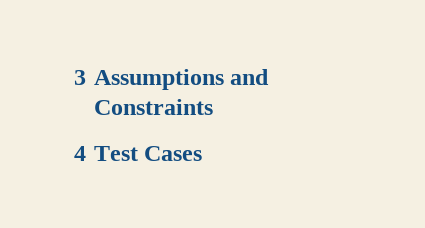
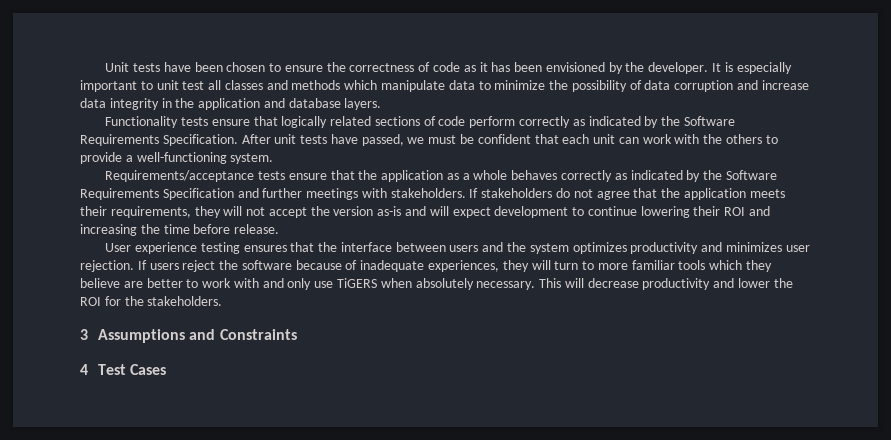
+ Unit tests have been chosen to ensure the correctness of code as it has been envisioned by the developer. It is especially important to unit test all classes and methods which manipulate data to minimize the possibility of data corruption and increase data integrity in the application and database layers.
+ Functionality tests ensure that logically related sections of code perform correctly as indicated by the Software Requirements Specification. After unit tests have passed, we must be confident that each unit can work with the others to provide a well-functioning system.
+ Requirements/acceptance tests ensure that the application as a whole behaves correctly as indicated by the Software Requirements Specification and further meetings with stakeholders. If stakeholders do not agree that the application meets their requirements, they will not accept the version as-is and will expect development to continue lowering their ROI and increasing the time before release.
+ User experience testing ensures that the interface between users and the system optimizes productivity and minimizes user rejection. If users reject the software because of inadequate experiences, they will turn to more familiar tools which they believe are better to work with and only use TiGERS when absolutely necessary. This will decrease productivity and lower the ROI for the stakeholders.

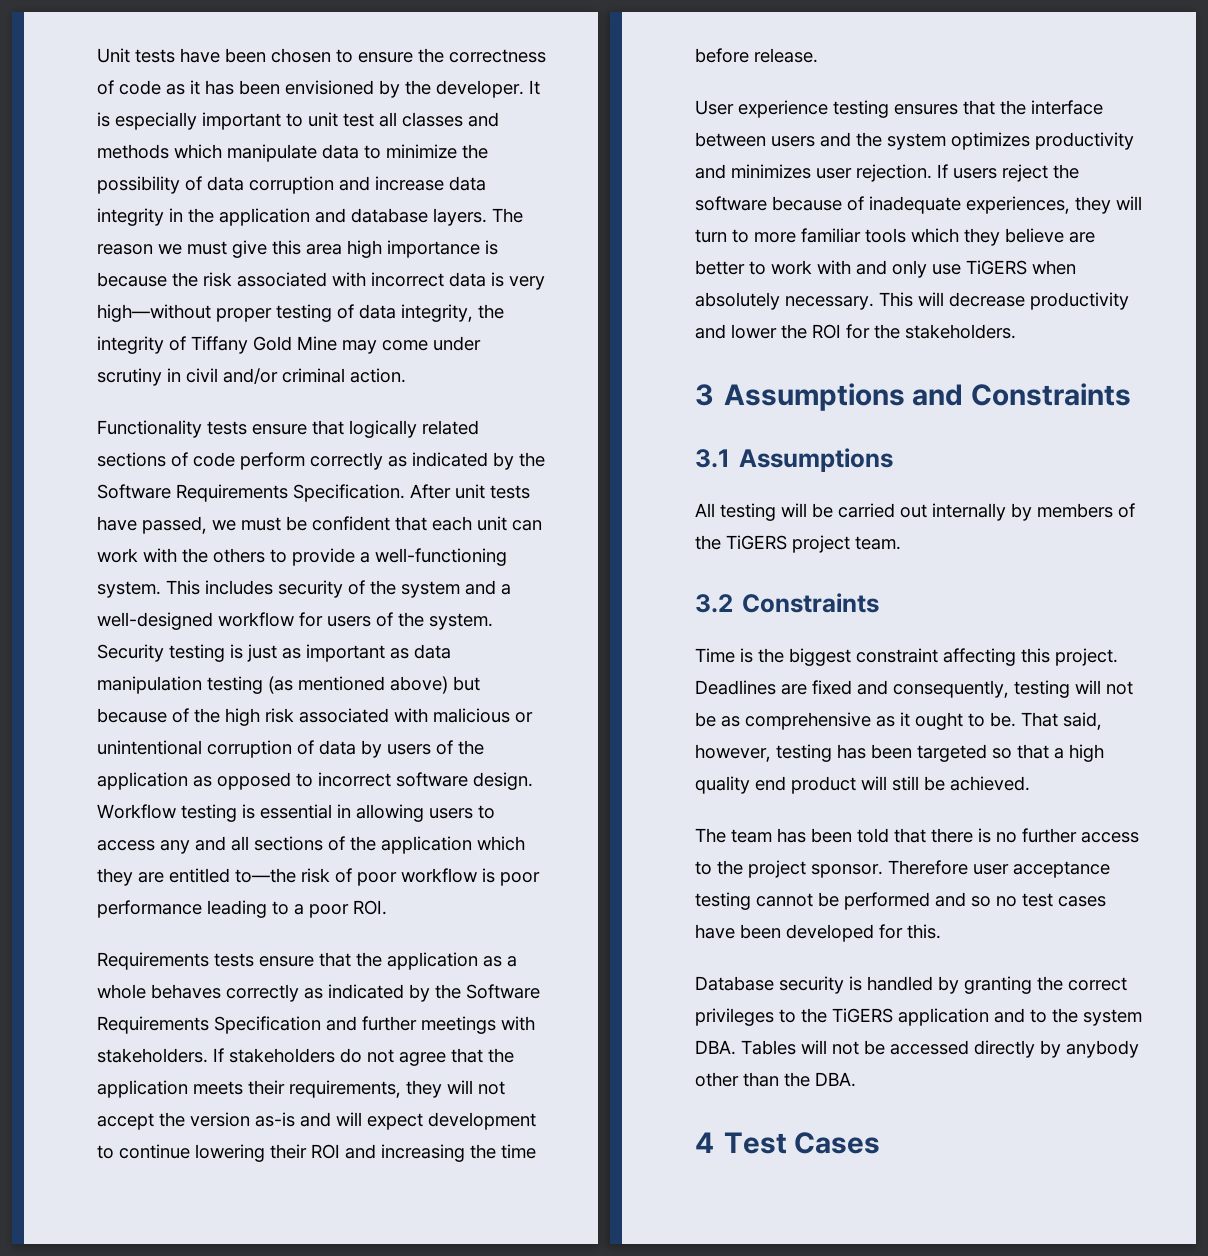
+ The reason we must give this area high importance is because the risk associated with incorrect data is very high—without proper testing of data integrity, the integrity of Tiffany Gold Mine may come under scrutiny in civil and/or criminal action.
- After unit tests have passed, we must be confident that each unit can work with the others to provide a well-functioning system.
- Requirements/acceptance tests ensure that the application as a whole behaves correctly as indicated by the Software Requirements Specification and further meetings with stakeholders.
+ After unit tests have passed, we must be confident that each unit can work with the others to provide a well-functioning system. This includes security of the system and a well-designed workflow for users of the system. Security testing is just as important as data manipulation testing (as mentioned above) but because of the high risk associated with malicious or unintentional corruption of data by users of the application as opposed to incorrect software design. Workflow testing is essential in allowing users to access any and all sections of the application which they are entitled to—the risk of poor workflow is poor performance leading to a poor ROI.
+ Requirements tests ensure that the application as a whole behaves correctly as indicated by the Software Requirements Specification and further meetings with stakeholders.
+ 3.1 Assumptions
+ All testing will be carried out internally by members of the TiGERS project team.
+ 3.2 Constraints
+ Time is the biggest constraint affecting this project. Deadlines are fixed and consequently, testing will not be as comprehensive as it ought to be. That said, however, testing has been targeted so that a high quality end product will still be achieved.
+ The team has been told that there is no further access to the project sponsor. Therefore user acceptance testing cannot be performed and so no test cases have been developed for this.
+ Database security is handled by granting the correct privileges to the TiGERS application and to the system DBA. Tables will not be accessed directly by anybody other than the DBA.

